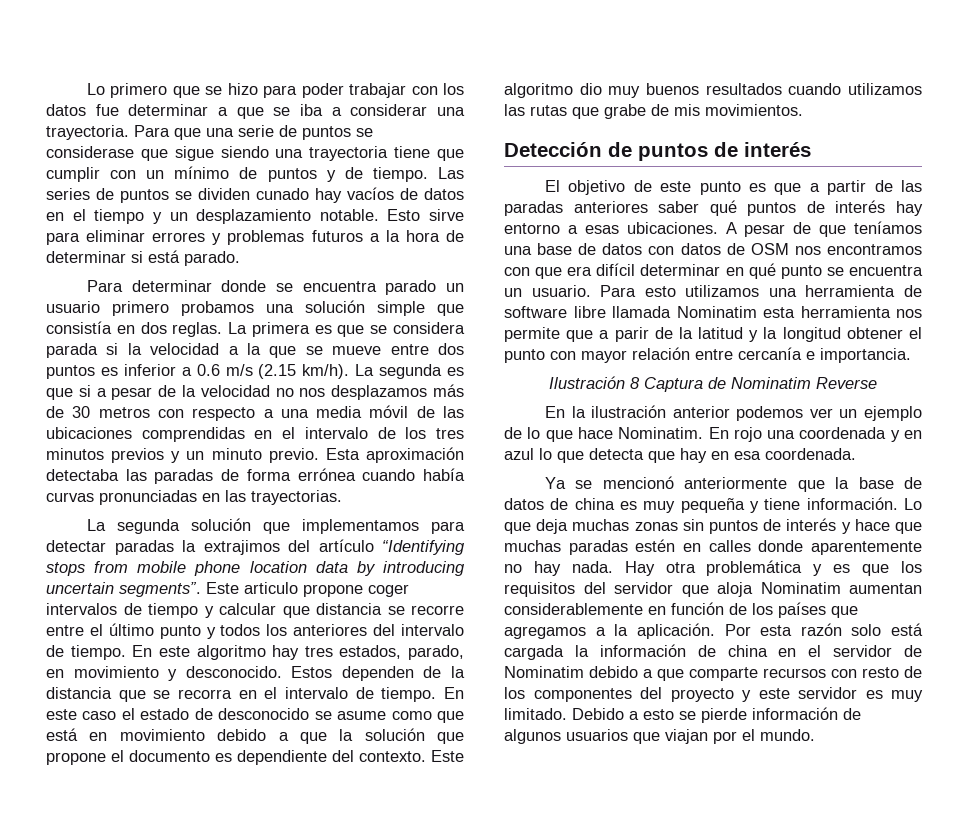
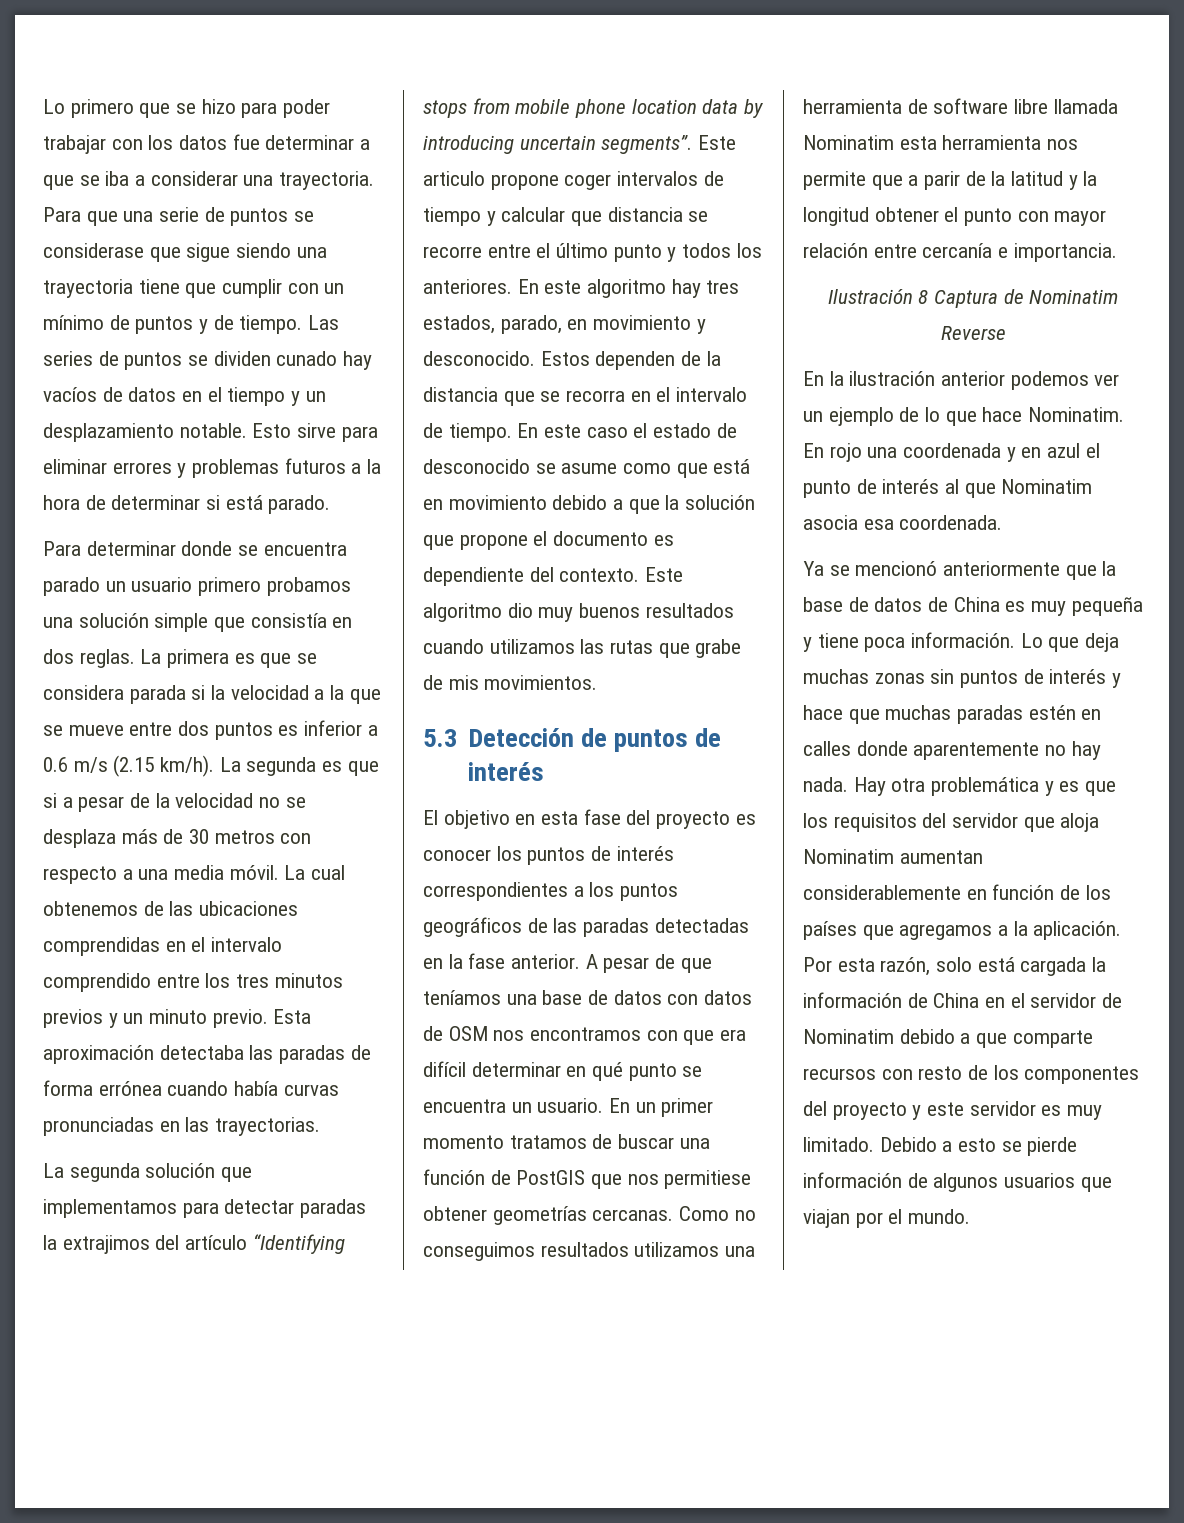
- La segunda es que si a pesar de la velocidad no nos desplazamos más de 30 metros con respecto a una media móvil de las ubicaciones comprendidas en el intervalo de los tres minutos previos y un minuto previo.
+ La segunda es que si a pesar de la velocidad no se desplaza más de 30 metros con respecto a una media móvil. La cual obtenemos de las ubicaciones comprendidas en el intervalo comprendido entre los tres minutos previos y un minuto previo.
- Este articulo propone coger intervalos de tiempo y calcular que distancia se recorre entre el último punto y todos los anteriores del intervalo de tiempo.
+ Este articulo propone coger intervalos de tiempo y calcular que distancia se recorre entre el último punto y todos los anteriores.
- Detección de puntos de interés
+ 5.3 Detección de puntos de interés
- El objetivo de este punto es que a partir de las paradas anteriores saber qué puntos de interés hay entorno a esas ubicaciones.
+ El objetivo en esta fase del proyecto es conocer los puntos de interés correspondientes a los puntos geográficos de las paradas detectadas en la fase anterior.
- Para esto utilizamos una herramienta de software libre llamada Nominatim esta herramienta nos permite que a parir de la latitud y la longitud obtener el punto con mayor relación entre cercanía e importancia.
+ En un primer momento tratamos de buscar una función de PostGIS que nos permitiese obtener geometrías cercanas. Como no conseguimos resultados utilizamos una herramienta de software libre llamada Nominatim esta herramienta nos permite que a parir de la latitud y la longitud obtener el punto con mayor relación entre cercanía e importancia.
- En rojo una coordenada y en azul lo que detecta que hay en esa coordenada.
+ En rojo una coordenada y en azul el punto de interés al que Nominatim asocia esa coordenada.
- Ya se mencionó anteriormente que la base de datos de china es muy pequeña y tiene información.
+ Ya se mencionó anteriormente que la base de datos de China es muy pequeña y tiene poca información.
- Por esta razón solo está cargada la información de china en el servidor de Nominatim debido a que comparte recursos con resto de los componentes del proyecto y este servidor es muy limitado.
+ Por esta razón, solo está cargada la información de China en el servidor de Nominatim debido a que comparte recursos con resto de los componentes del proyecto y este servidor es muy limitado.

